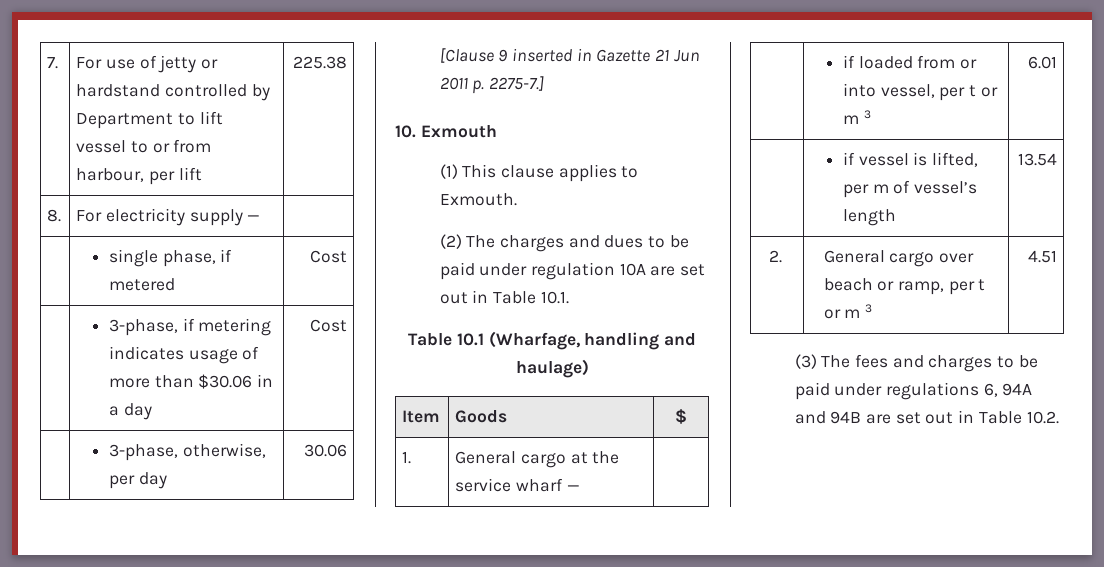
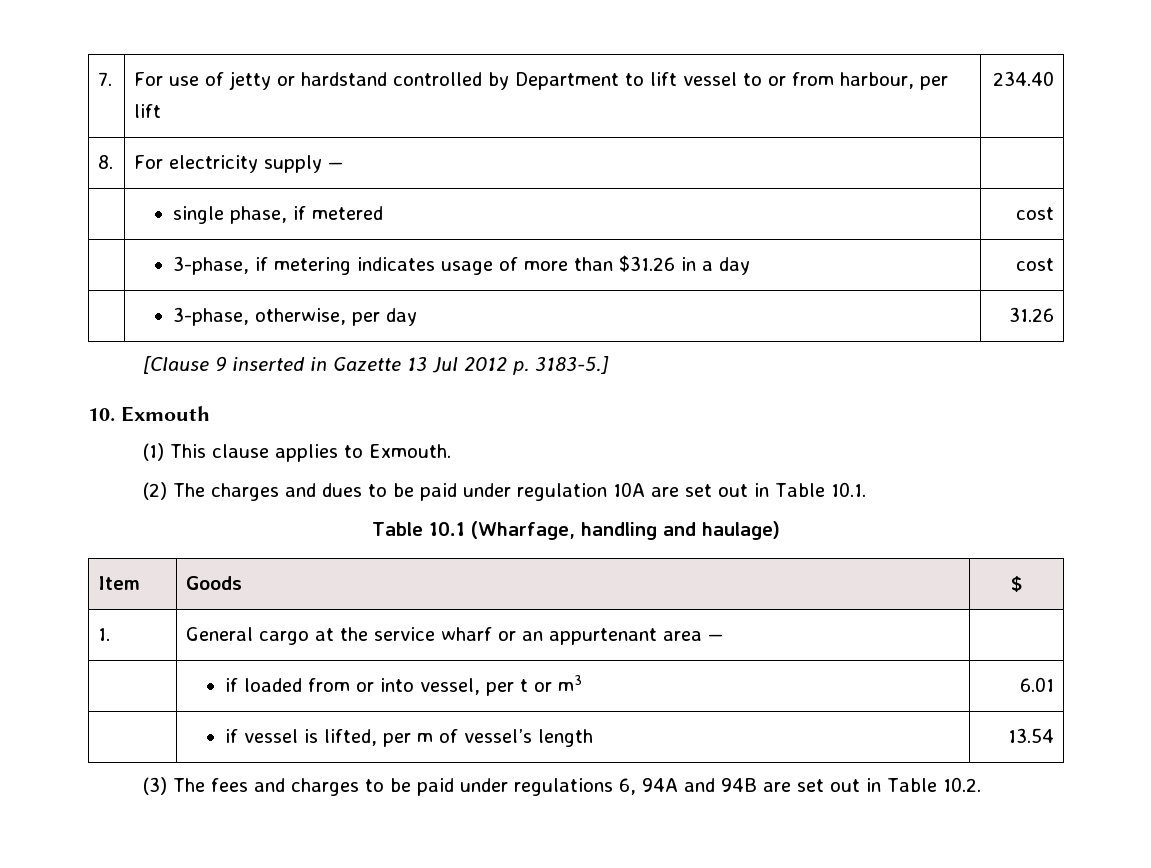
- 7. | For use of jetty or hardstand controlled by Department to lift vessel to or from harbour, per lift | 225.38
+ 7. | For use of jetty or hardstand controlled by Department to lift vessel to or from harbour, per lift | 234.40
- | single phase, if metered | Cost
+ | single phase, if metered | cost
- | 3-phase, if metering indicates usage of more than $30.06 in a day | Cost
+ | 3-phase, if metering indicates usage of more than $31.26 in a day | cost
- | 3-phase, otherwise, per day | 30.06
+ | 3-phase, otherwise, per day | 31.26
- [Clause 9 inserted in Gazette 21 Jun 2011 p. 2275-7.]
+ [Clause 9 inserted in Gazette 13 Jul 2012 p. 3183-5.]
- 1. | General cargo at the service wharf — |
+ 1. | General cargo at the service wharf or an appurtenant area — |
- | if loaded from or into vessel, per t or m 3 | 6.01
+ | if loaded from or into vessel, per t or m3 | 6.01
- 2. | General cargo over beach or ramp, per t or m 3 | 4.51

